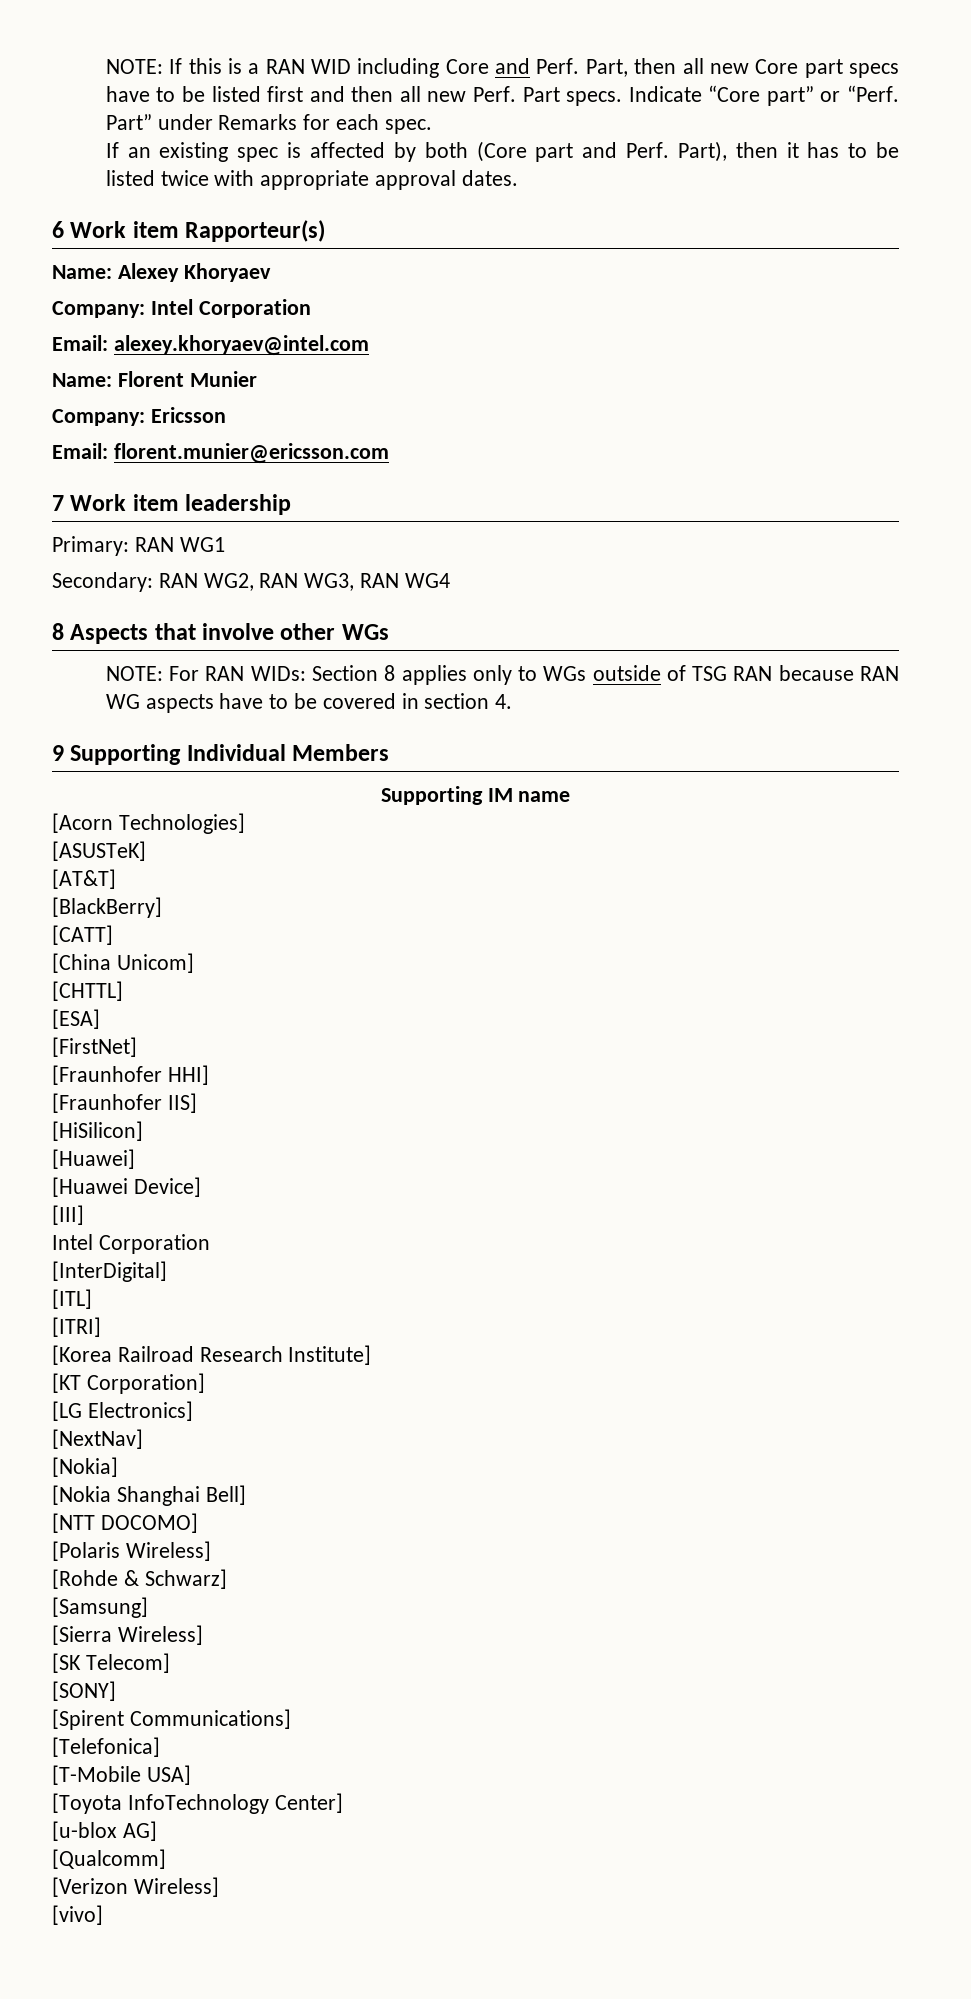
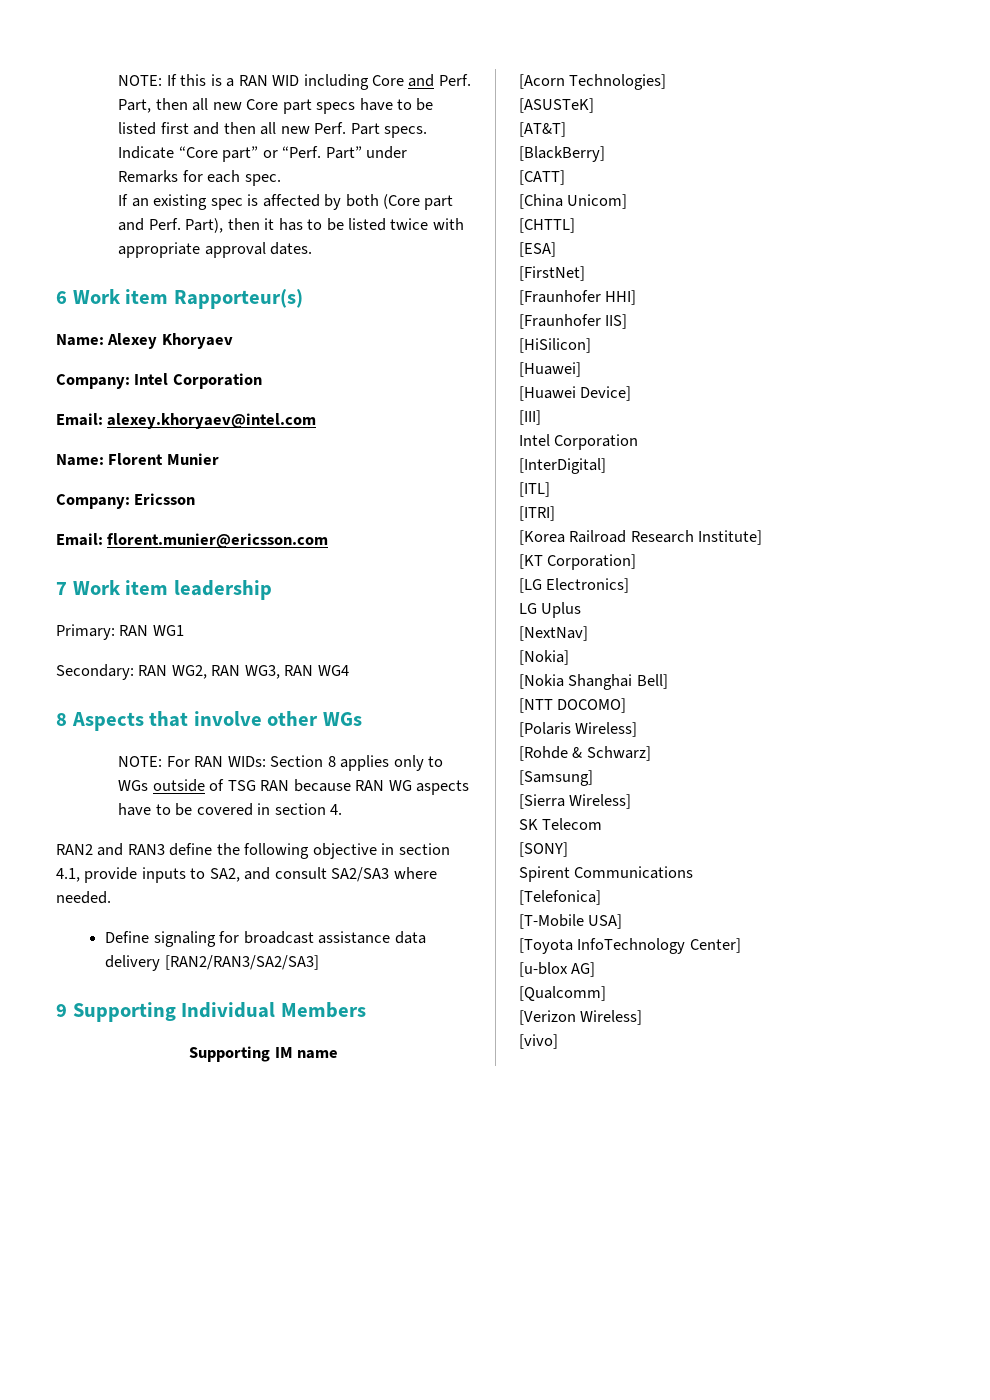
+ RAN2 and RAN3 define the following objective in section 4.1, provide inputs to SA2, and consult SA2/SA3 where needed.
+ Define signaling for broadcast assistance data delivery [RAN2/RAN3/SA2/SA3]
+ LG Uplus
- [SK Telecom]
+ SK Telecom
- [Spirent Communications]
+ Spirent Communications

